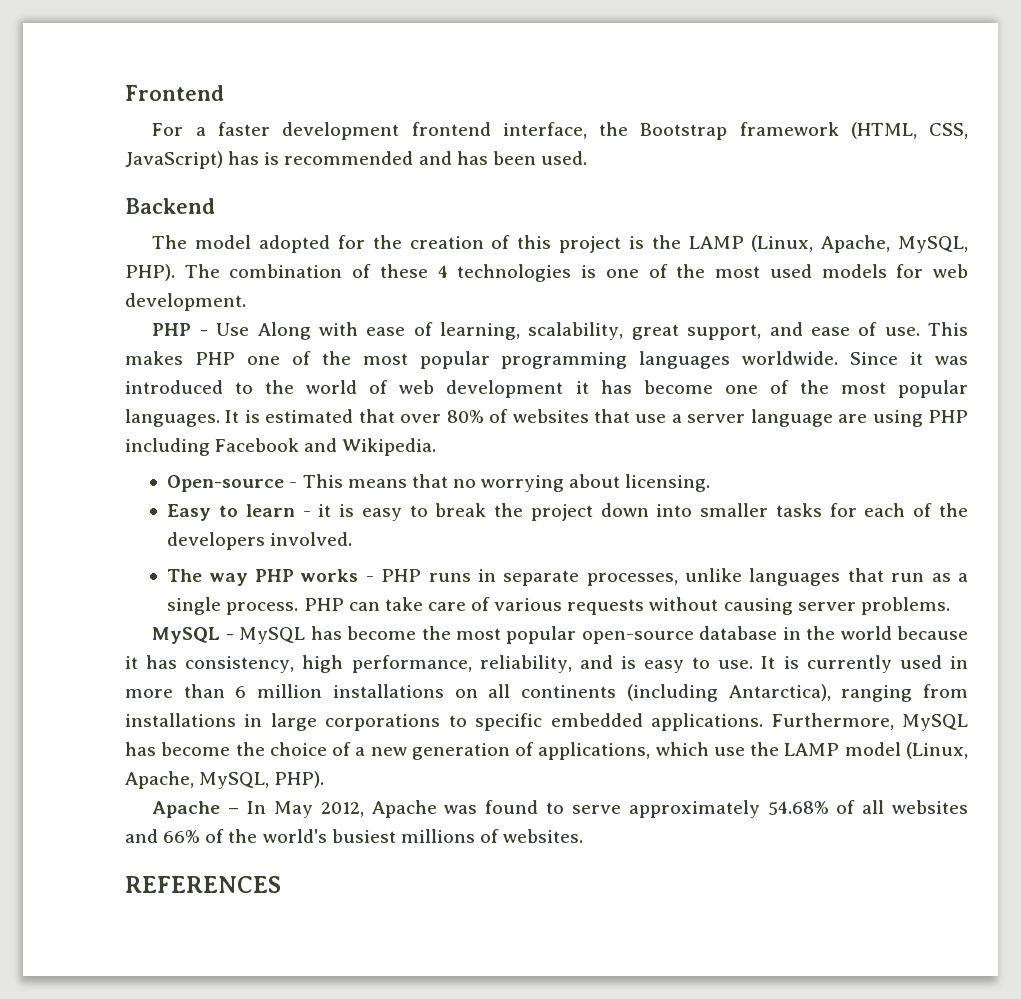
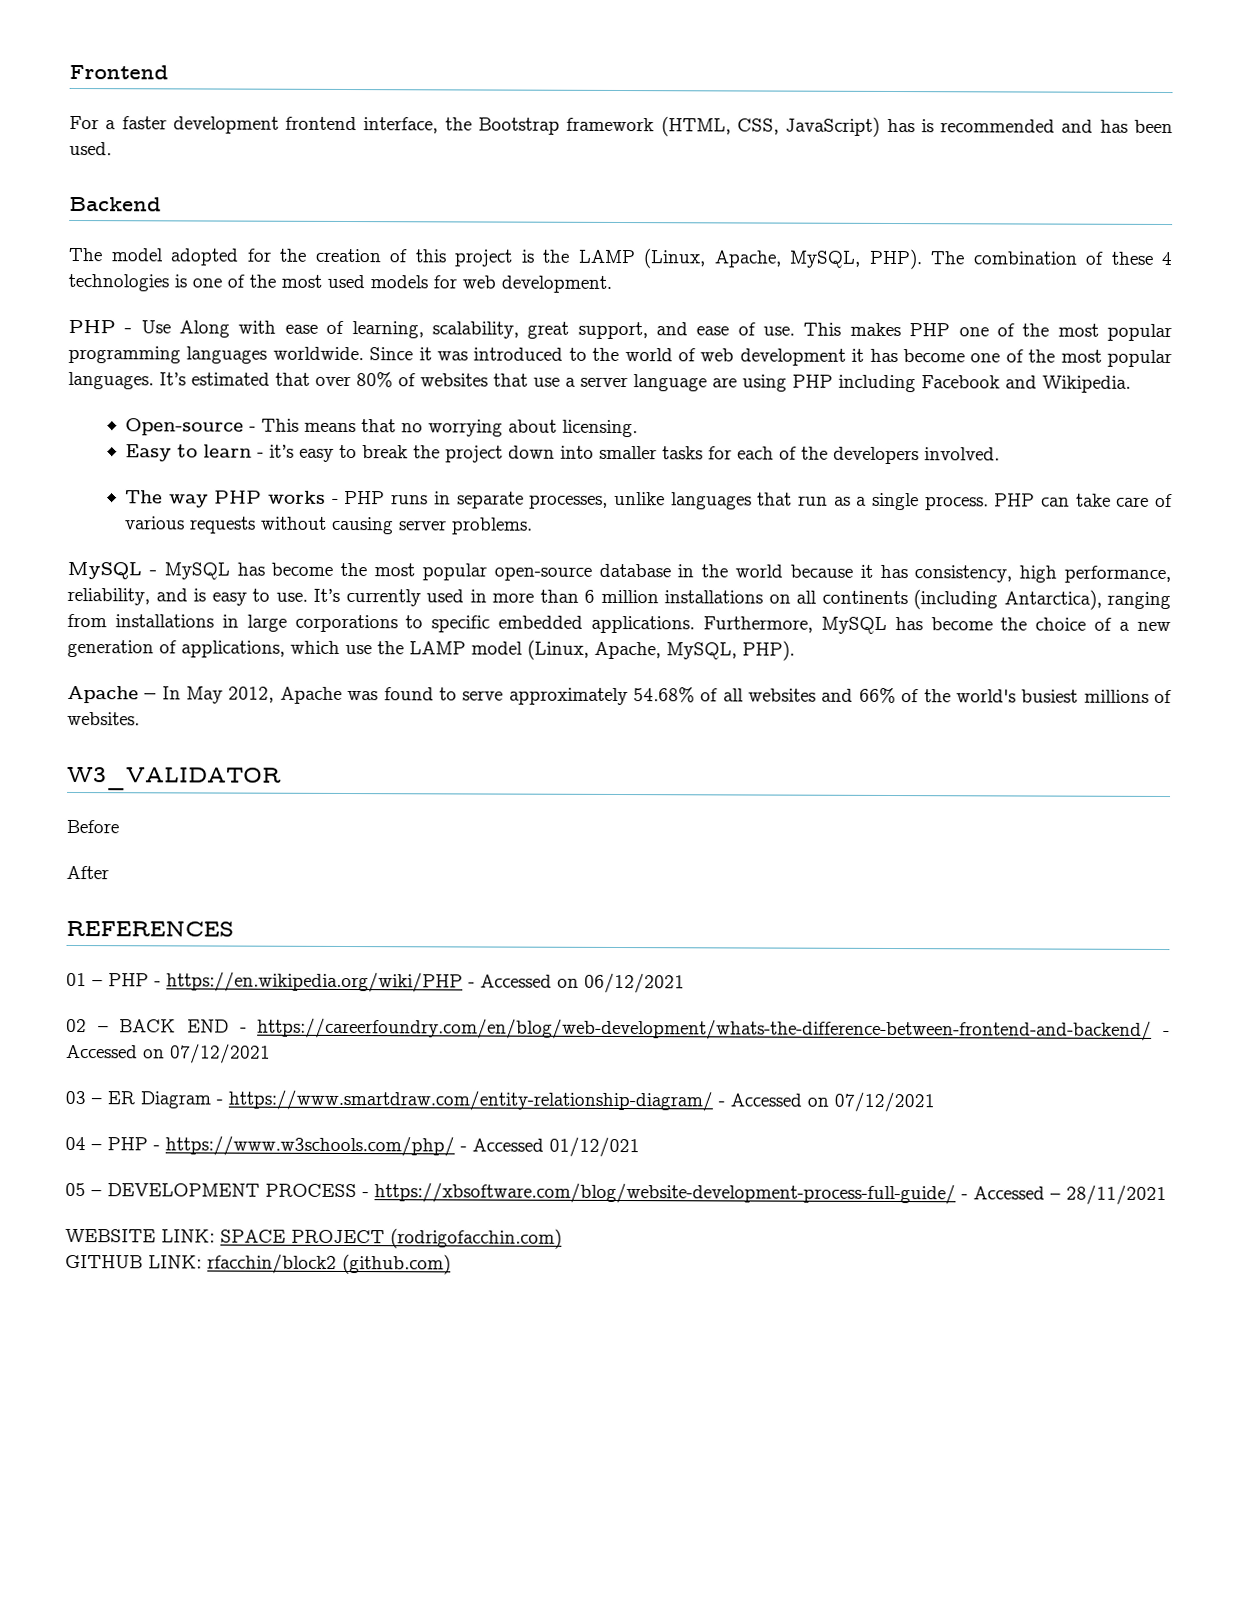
- It is estimated that over 80% of websites that use a server language are using PHP including Facebook and Wikipedia.
+ It’s estimated that over 80% of websites that use a server language are using PHP including Facebook and Wikipedia.
- Easy to learn - it is easy to break the project down into smaller tasks for each of the developers involved.
+ Easy to learn - it’s easy to break the project down into smaller tasks for each of the developers involved.
- It is currently used in more than 6 million installations on all continents (including Antarctica), ranging from installations in large corporations to specific embedded applications.
+ It’s currently used in more than 6 million installations on all continents (including Antarctica), ranging from installations in large corporations to specific embedded applications.
+ W3_VALIDATOR
+ Before
+ After
  REFERENCES
+ 01 – PHP - https://en.wikipedia.org/wiki/PHP - Accessed on 06/12/2021
+ 02 – BACK END - https://careerfoundry.com/en/blog/web-development/whats-the-difference-between-frontend-and-backend/ - Accessed on 07/12/2021
+ 03 – ER Diagram - https://www.smartdraw.com/entity-relationship-diagram/ - Accessed on 07/12/2021
+ 04 – PHP - https://www.w3schools.com/php/ - Accessed 01/12/021
+ 05 – DEVELOPMENT PROCESS - https://xbsoftware.com/blog/website-development-process-full-guide/ - Accessed – 28/11/2021
+ WEBSITE LINK: SPACE PROJECT (rodrigofacchin.com)
+ GITHUB LINK: rfacchin/block2 (github.com)

